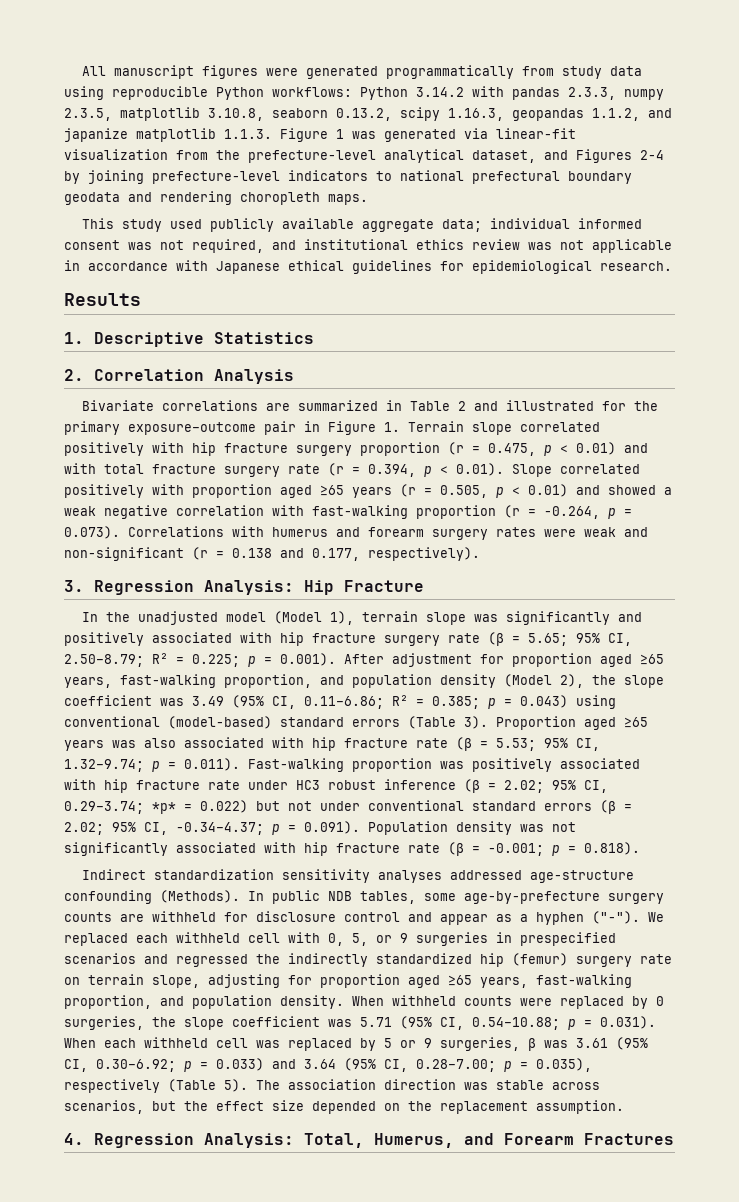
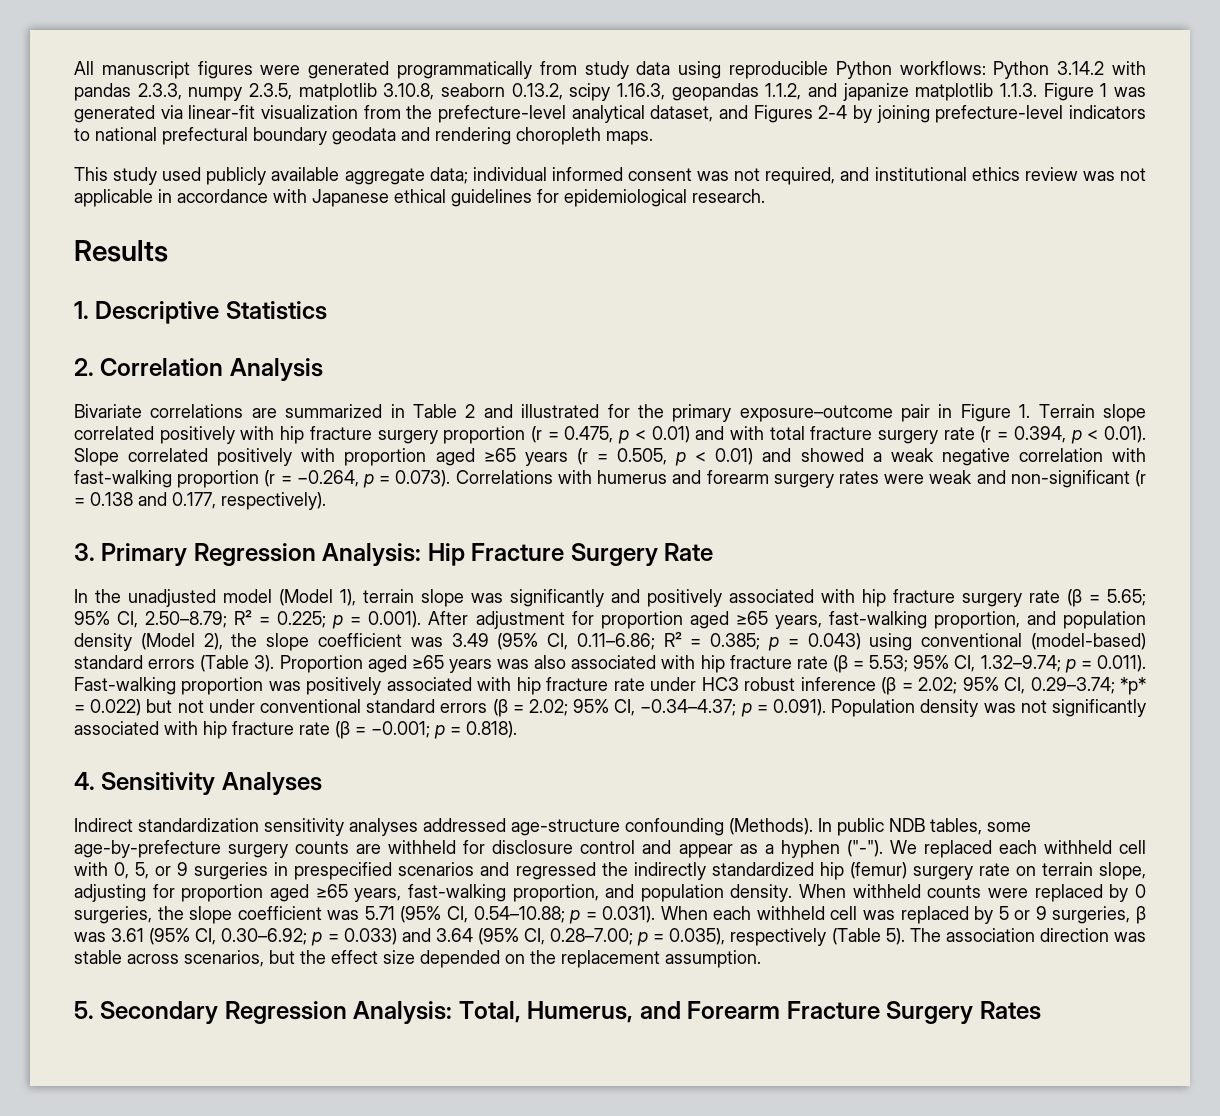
- 3. Regression Analysis: Hip Fracture
+ 3. Primary Regression Analysis: Hip Fracture Surgery Rate
+ 4. Sensitivity Analyses
- 4. Regression Analysis: Total, Humerus, and Forearm Fractures
+ 5. Secondary Regression Analysis: Total, Humerus, and Forearm Fracture Surgery Rates

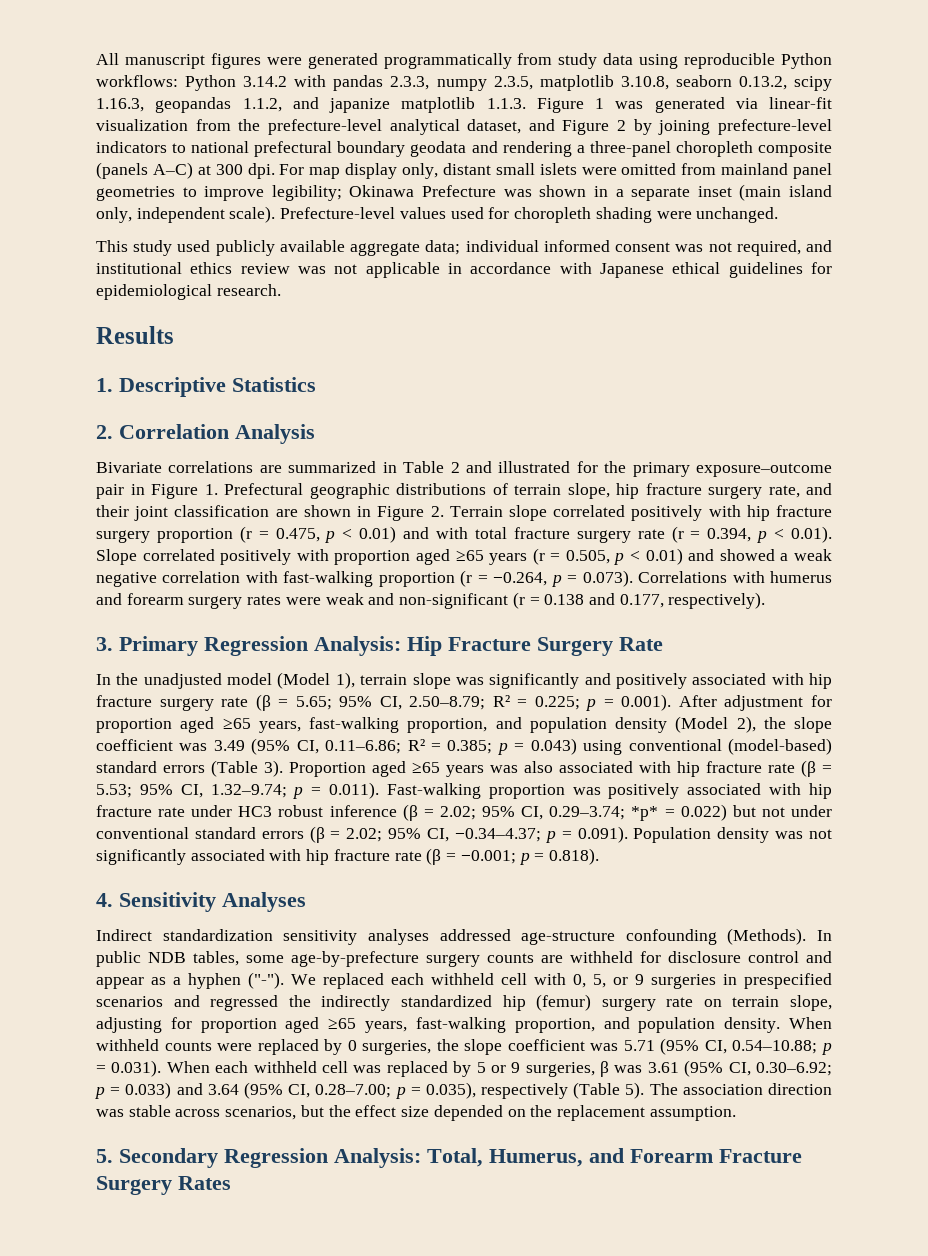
- All manuscript figures were generated programmatically from study data using reproducible Python workflows: Python 3.14.2 with pandas 2.3.3, numpy 2.3.5, matplotlib 3.10.8, seaborn 0.13.2, scipy 1.16.3, geopandas 1.1.2, and japanize matplotlib 1.1.3. Figure 1 was generated via linear-fit visualization from the prefecture-level analytical dataset, and Figures 2-4 by joining prefecture-level indicators to national prefectural boundary geodata and rendering choropleth maps.
+ All manuscript figures were generated programmatically from study data using reproducible Python workflows: Python 3.14.2 with pandas 2.3.3, numpy 2.3.5, matplotlib 3.10.8, seaborn 0.13.2, scipy 1.16.3, geopandas 1.1.2, and japanize matplotlib 1.1.3. Figure 1 was generated via linear-fit visualization from the prefecture-level analytical dataset, and Figure 2 by joining prefecture-level indicators to national prefectural boundary geodata and rendering a three-panel choropleth composite (panels A–C) at 300 dpi. For map display only, distant small islets were omitted from mainland panel geometries to improve legibility; Okinawa Prefecture was shown in a separate inset (main island only, independent scale). Prefecture-level values used for choropleth shading were unchanged.
- Bivariate correlations are summarized in Table 2 and illustrated for the primary exposure–outcome pair in Figure 1. Terrain slope correlated positively with hip fracture surgery proportion (r = 0.475, p < 0.01) and with total fracture surgery rate (r = 0.394, p < 0.01). Slope correlated positively with proportion aged ≥65 years (r = 0.505, p < 0.01) and showed a weak negative correlation with fast-walking proportion (r = −0.264, p = 0.073). Correlations with humerus and forearm surgery rates were weak and non-significant (r = 0.138 and 0.177, respectively).
+ Bivariate correlations are summarized in Table 2 and illustrated for the primary exposure–outcome pair in Figure 1. Prefectural geographic distributions of terrain slope, hip fracture surgery rate, and their joint classification are shown in Figure 2. Terrain slope correlated positively with hip fracture surgery proportion (r = 0.475, p < 0.01) and with total fracture surgery rate (r = 0.394, p < 0.01). Slope correlated positively with proportion aged ≥65 years (r = 0.505, p < 0.01) and showed a weak negative correlation with fast-walking proportion (r = −0.264, p = 0.073). Correlations with humerus and forearm surgery rates were weak and non-significant (r = 0.138 and 0.177, respectively).

